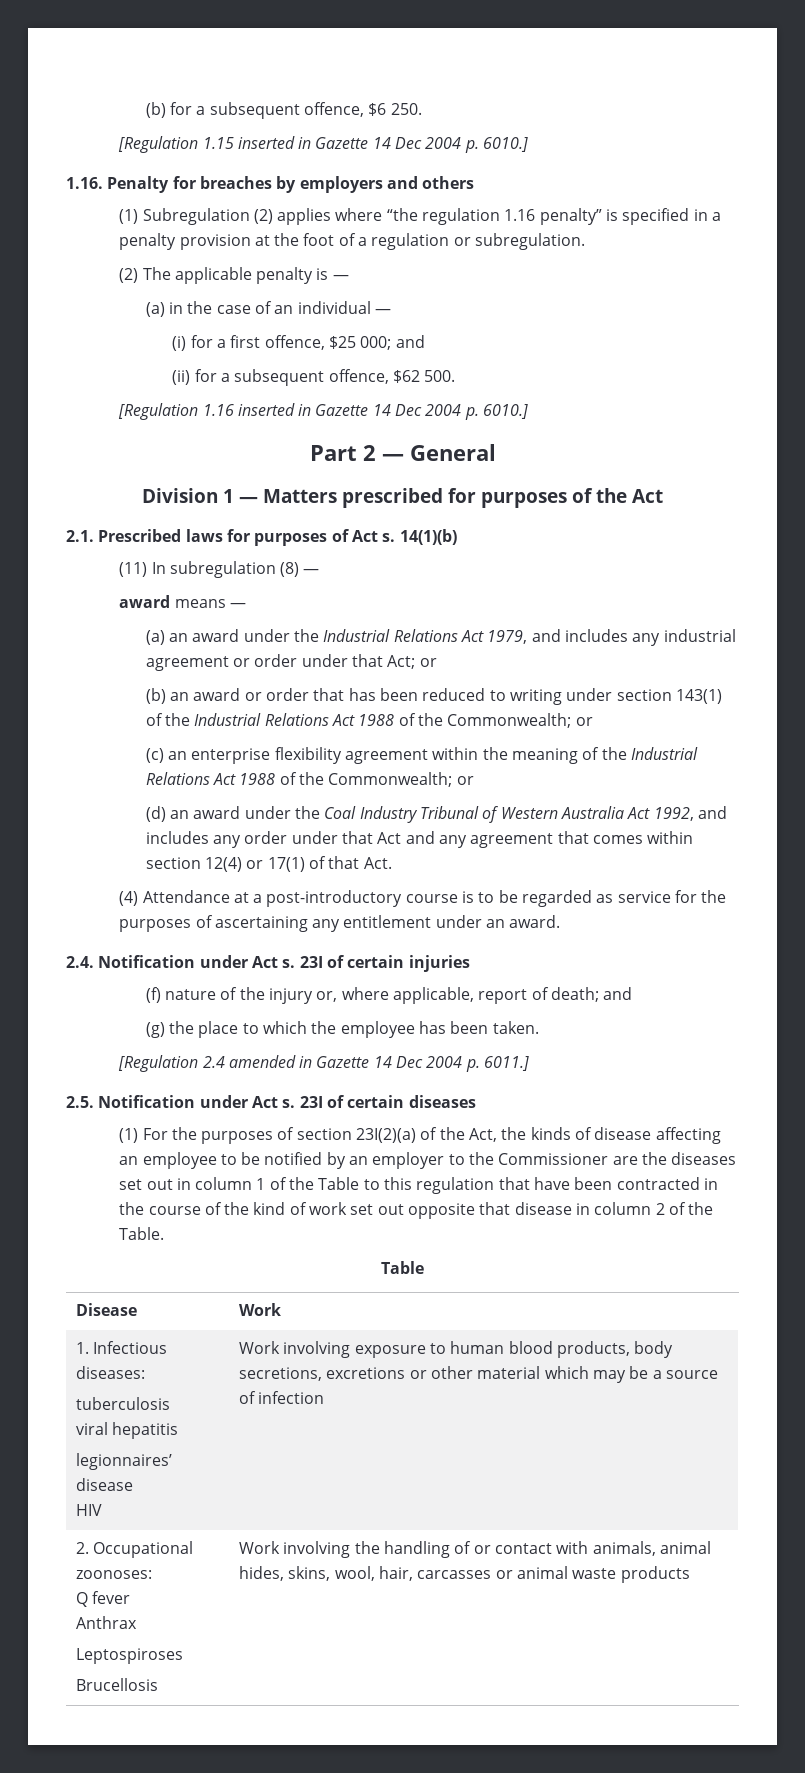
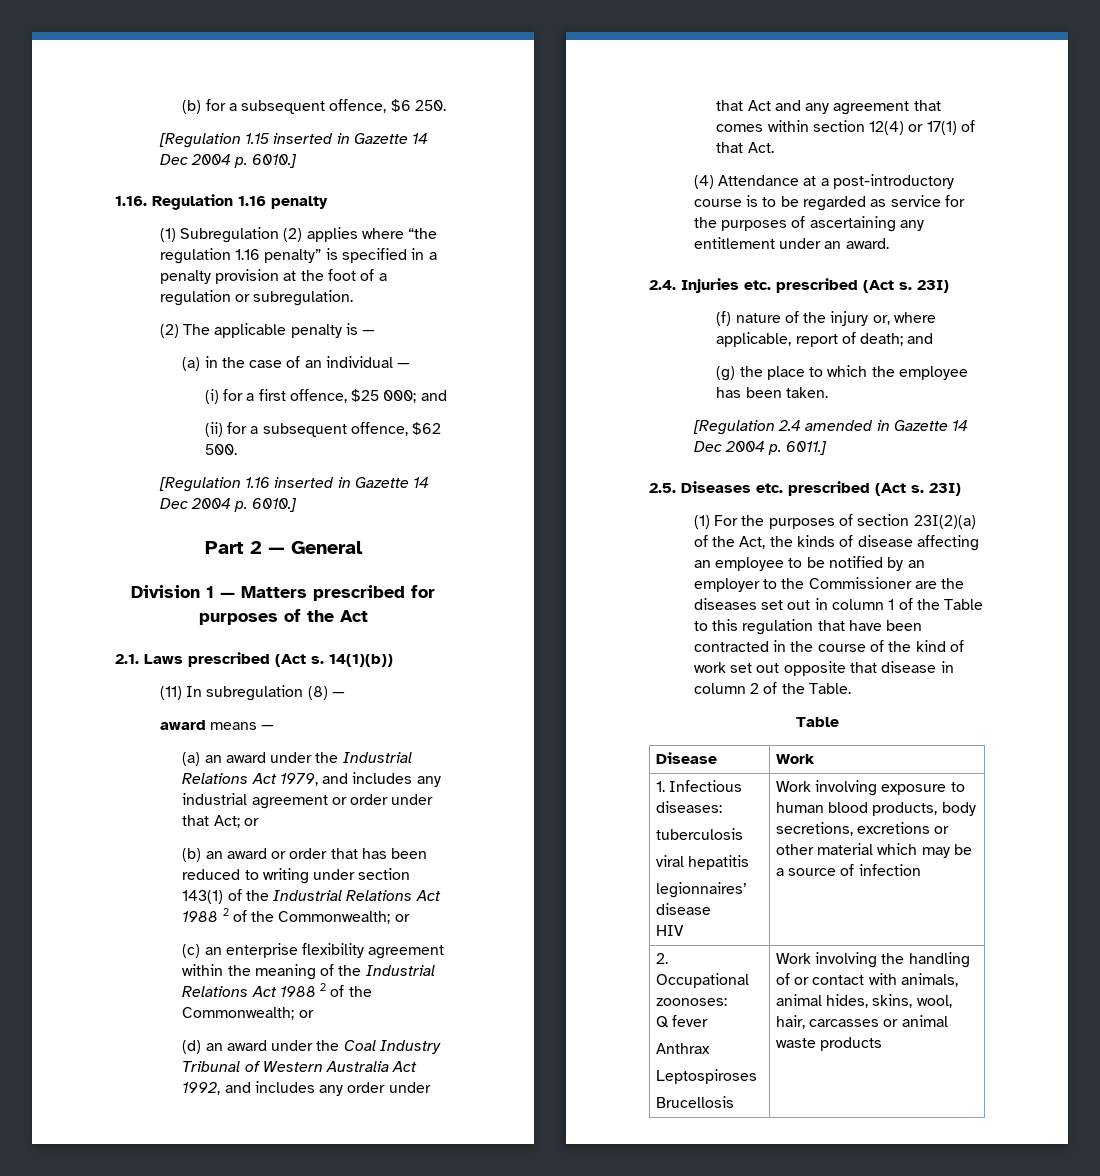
- 1.16. Penalty for breaches by employers and others
+ 1.16. Regulation 1.16 penalty
- 2.1. Prescribed laws for purposes of Act s. 14(1)(b)
+ 2.1. Laws prescribed (Act s. 14(1)(b))
- (b) an award or order that has been reduced to writing under section 143(1) of the Industrial Relations Act 1988 of the Commonwealth; or
+ (b) an award or order that has been reduced to writing under section 143(1) of the Industrial Relations Act 1988 2 of the Commonwealth; or
- (c) an enterprise flexibility agreement within the meaning of the Industrial Relations Act 1988 of the Commonwealth; or
+ (c) an enterprise flexibility agreement within the meaning of the Industrial Relations Act 1988 2 of the Commonwealth; or
- 2.4. Notification under Act s. 23I of certain injuries
+ 2.4. Injuries etc. prescribed (Act s. 23I)
- 2.5. Notification under Act s. 23I of certain diseases
+ 2.5. Diseases etc. prescribed (Act s. 23I)

